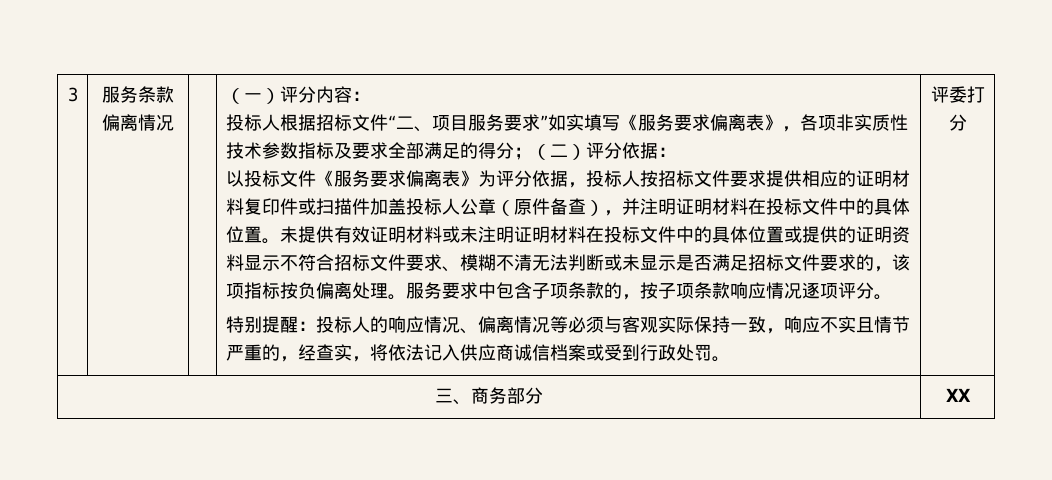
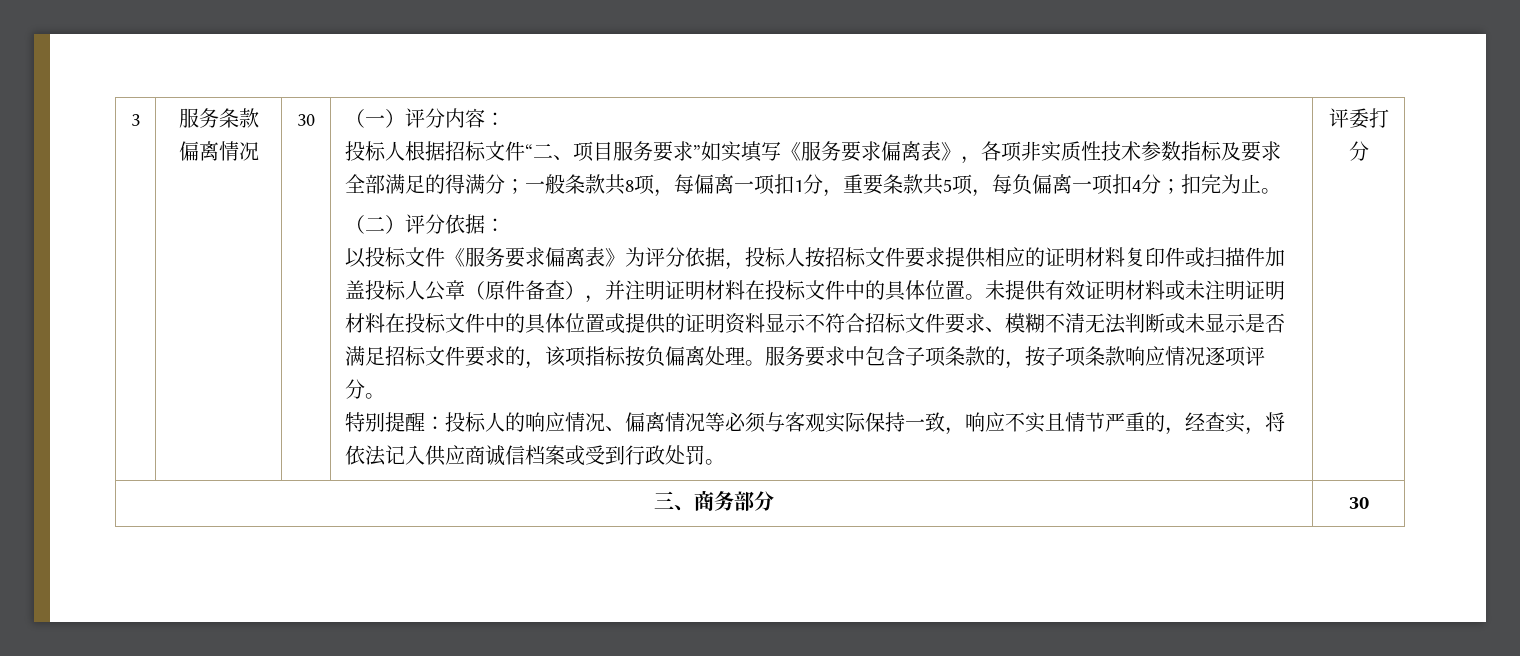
- 服务条款偏离情况
+ 服务条款偏离情况 | 30
- 投标人根据招标文件“二、项目服务要求”如实填写《服务要求偏离表》，各项非实质性技术参数指标及要求全部满足的得分；（二）评分依据：
+ 投标人根据招标文件“二、项目服务要求”如实填写《服务要求偏离表》，各项非实质性技术参数指标及要求全部满足的得满分；一般条款共8项，每偏离一项扣1分，重要条款共5项，每负偏离一项扣4分；扣完为止。
+ （二）评分依据：
- 三、商务部分 | XX
+ 三、商务部分 | 30

